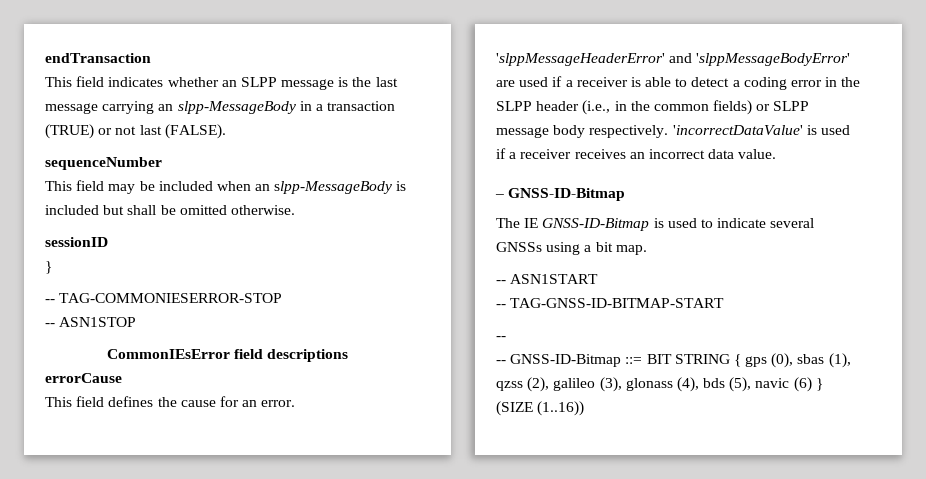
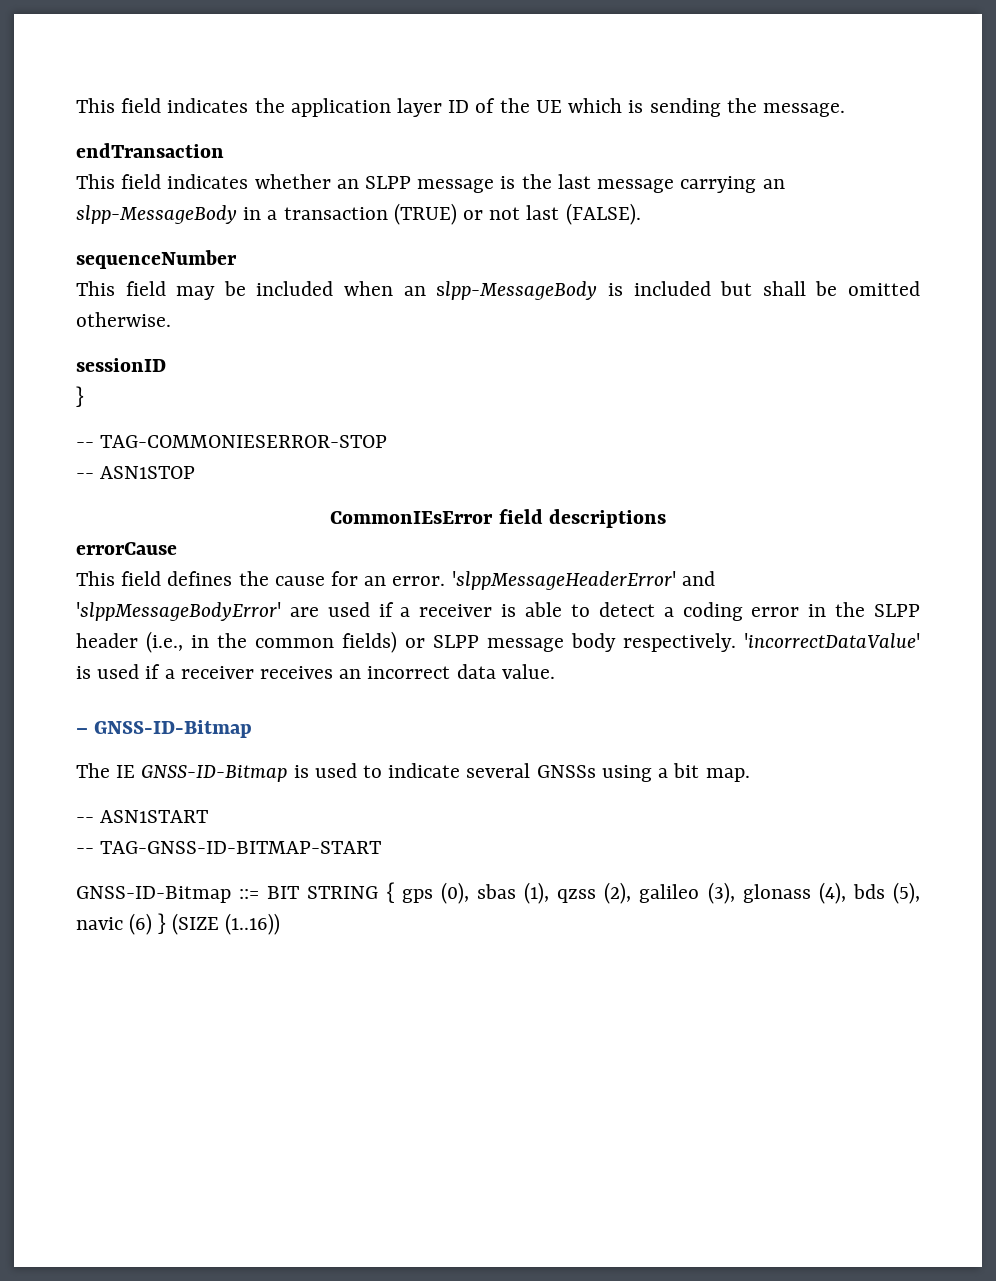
+ This field indicates the application layer ID of the UE which is sending the message.
  -- TAG-GNSS-ID-BITMAP-START
- --
- -- GNSS-ID-Bitmap ::= BIT STRING { gps (0), sbas (1), qzss (2), galileo (3), glonass (4), bds (5), navic (6) } (SIZE (1..16))
+ GNSS-ID-Bitmap ::= BIT STRING { gps (0), sbas (1), qzss (2), galileo (3), glonass (4), bds (5), navic (6) } (SIZE (1..16))

